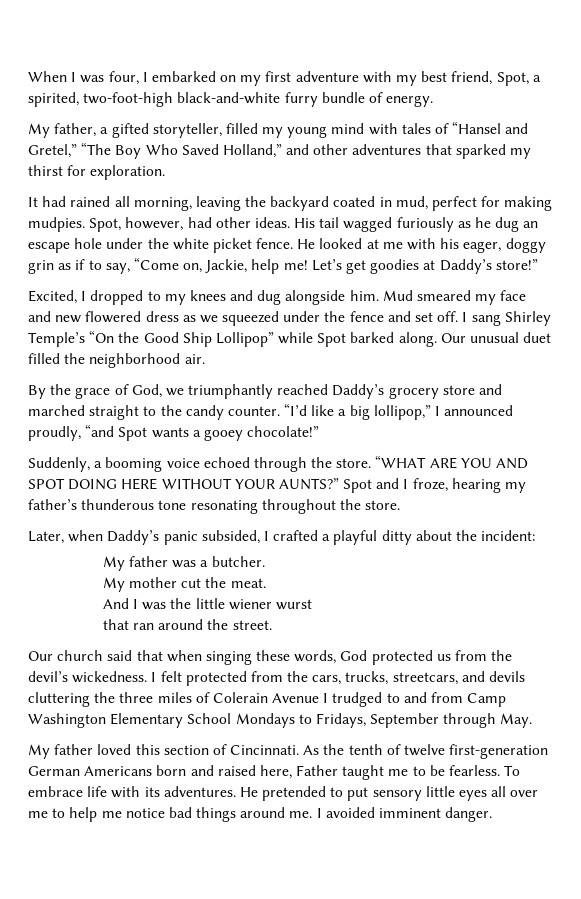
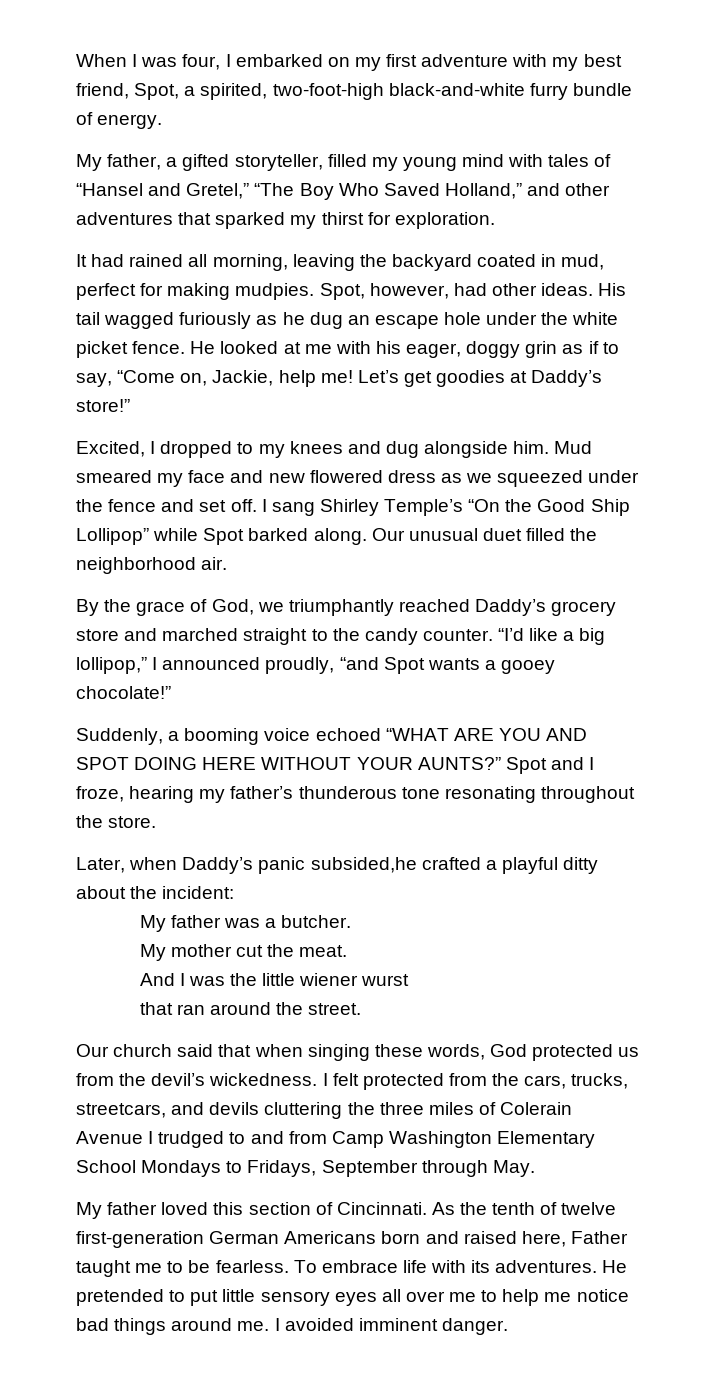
- Suddenly, a booming voice echoed through the store. “WHAT ARE YOU AND SPOT DOING HERE WITHOUT YOUR AUNTS?”
+ Suddenly, a booming voice echoed “WHAT ARE YOU AND SPOT DOING HERE WITHOUT YOUR AUNTS?”
- Later, when Daddy’s panic subsided, I crafted a playful ditty about the incident:
+ Later, when Daddy’s panic subsided,he crafted a playful ditty about the incident:
- He pretended to put sensory little eyes all over me to help me notice bad things around me.
+ He pretended to put little sensory eyes all over me to help me notice bad things around me.

